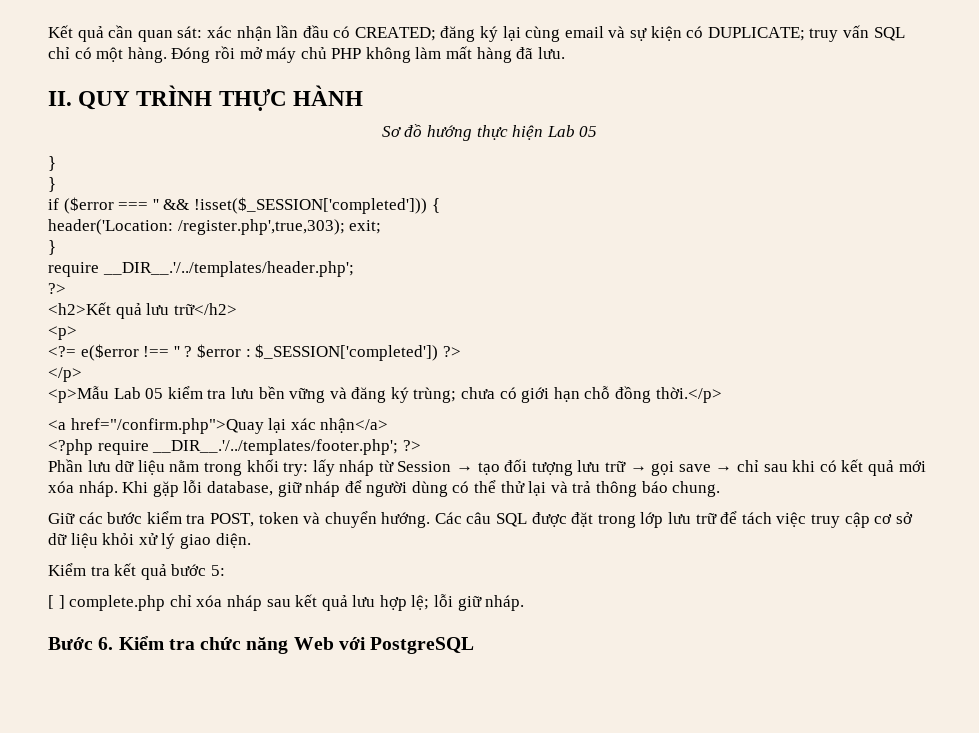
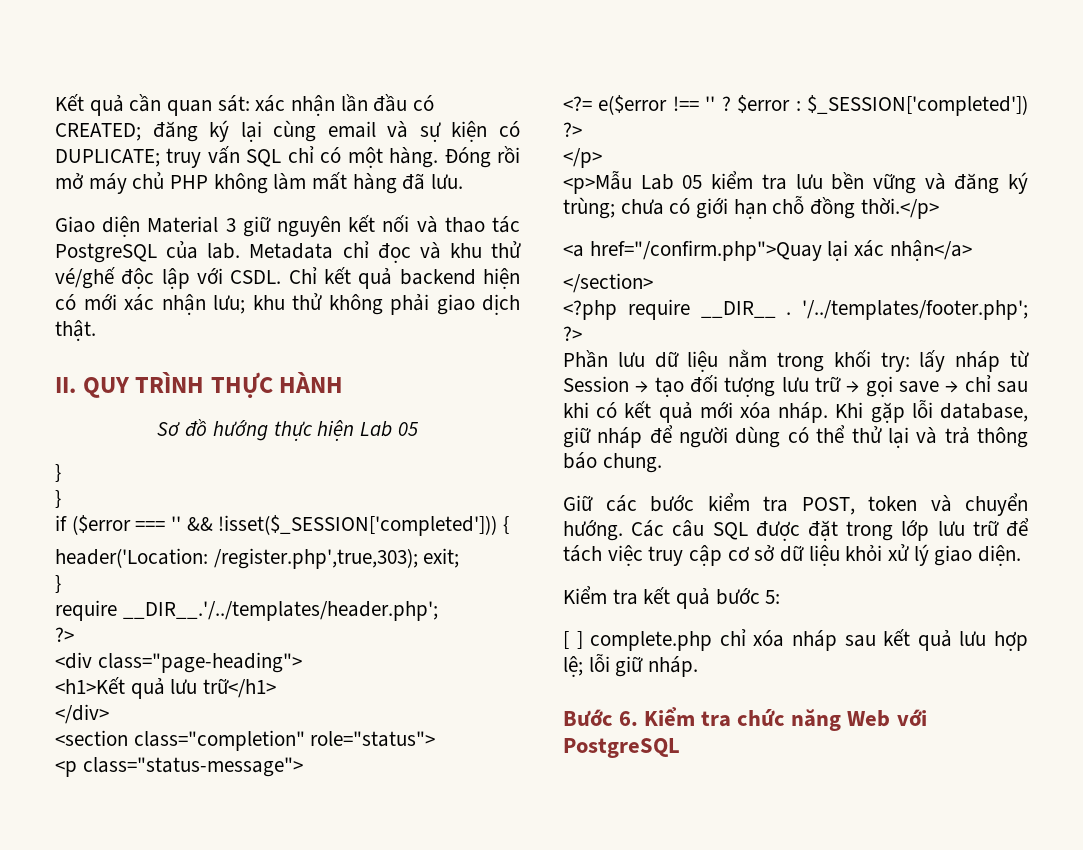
+ Giao diện Material 3 giữ nguyên kết nối và thao tác PostgreSQL của lab. Metadata chỉ đọc và khu thử vé/ghế độc lập với CSDL. Chỉ kết quả backend hiện có mới xác nhận lưu; khu thử không phải giao dịch thật.
- <h2>Kết quả lưu trữ</h2>
- <p>
+ <div class="page-heading">
+ <h1>Kết quả lưu trữ</h1>
+ </div>
+ <section class="completion" role="status">
+ <p class="status-message">
+ </section>
- <?php require __DIR__.'/../templates/footer.php'; ?>
+ <?php require __DIR__ . '/../templates/footer.php'; ?>

